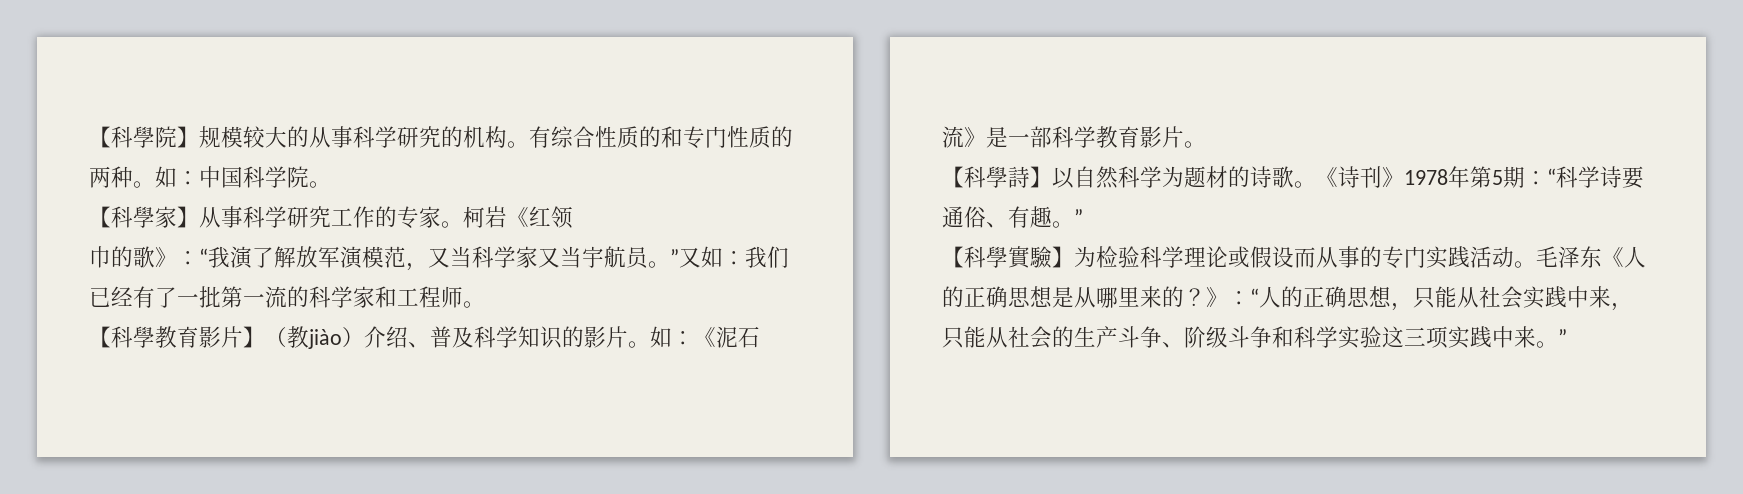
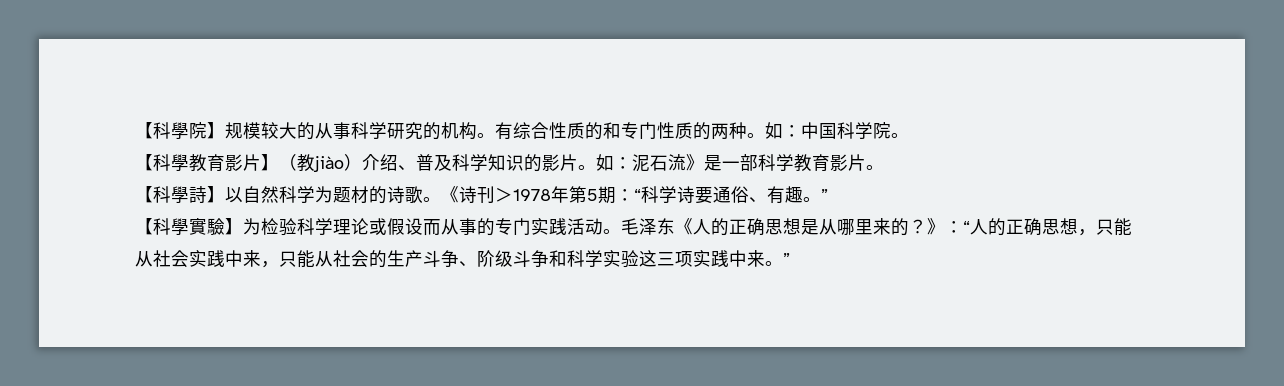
- 【科學家】从事科学研究工作的专家。柯岩《红领
- 巾的歌》：“我演了解放军演模范，又当科学家又当宇航员。”又如：我们已经有了一批第一流的科学家和工程师。
- 如：《泥石流》是一部科学教育影片。
+ 如：泥石流》是一部科学教育影片。
- 《诗刊》1978年第5期：“科学诗要通俗、有趣。”
+ 《诗刊＞1978年第5期：“科学诗要通俗、有趣。”

